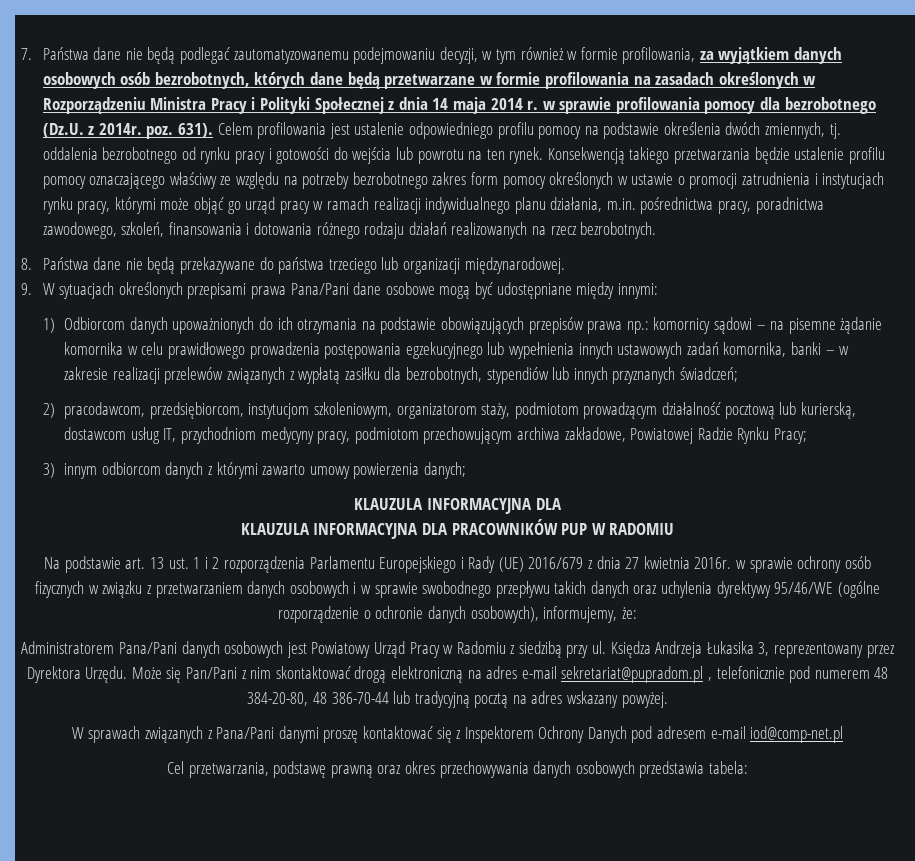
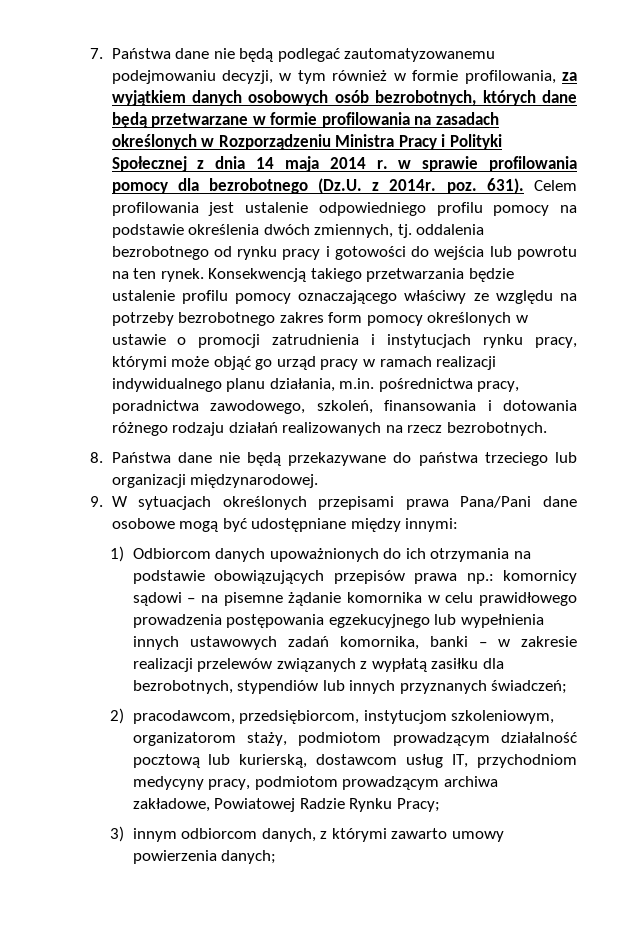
- 2) pracodawcom, przedsiębiorcom, instytucjom szkoleniowym, organizatorom staży, podmiotom prowadzącym działalność pocztową lub kurierską, dostawcom usług IT, przychodniom medycyny pracy, podmiotom przechowującym archiwa zakładowe, Powiatowej Radzie Rynku Pracy;
+ 2) pracodawcom, przedsiębiorcom, instytucjom szkoleniowym, organizatorom staży, podmiotom prowadzącym działalność pocztową lub kurierską, dostawcom usług IT, przychodniom medycyny pracy, podmiotom prowadzącym archiwa zakładowe, Powiatowej Radzie Rynku Pracy;
- 3) innym odbiorcom danych z którymi zawarto umowy powierzenia danych;
- KLAUZULA INFORMACYJNA DLA
- KLAUZULA INFORMACYJNA DLA PRACOWNIKÓW PUP W RADOMIU
- Na podstawie art. 13 ust. 1 i 2 rozporządzenia Parlamentu Europejskiego i Rady (UE) 2016/679 z dnia 27 kwietnia 2016r. w sprawie ochrony osób fizycznych w związku z przetwarzaniem danych osobowych i w sprawie swobodnego przepływu takich danych oraz uchylenia dyrektywy 95/46/WE (ogólne rozporządzenie o ochronie danych osobowych), informujemy, że:
- Administratorem Pana/Pani danych osobowych jest Powiatowy Urząd Pracy w Radomiu z siedzibą przy ul. Księdza Andrzeja Łukasika 3, reprezentowany przez Dyrektora Urzędu. Może się Pan/Pani z nim skontaktować drogą elektroniczną na adres e-mail sekretariat@pupradom.pl , telefonicznie pod numerem 48 384-20-80, 48 386-70-44 lub tradycyjną pocztą na adres wskazany powyżej.
- W sprawach związanych z Pana/Pani danymi proszę kontaktować się z Inspektorem Ochrony Danych pod adresem e-mail iod@comp-net.pl
- Cel przetwarzania, podstawę prawną oraz okres przechowywania danych osobowych przedstawia tabela:
+ 3) innym odbiorcom danych, z którymi zawarto umowy powierzenia danych;

